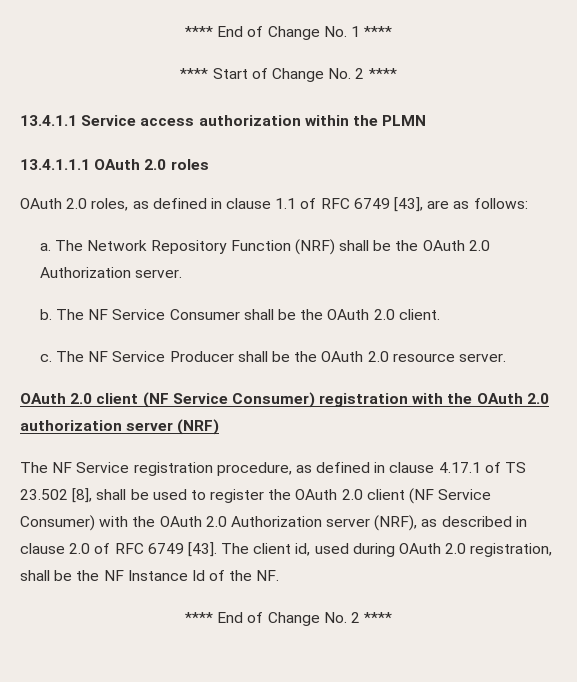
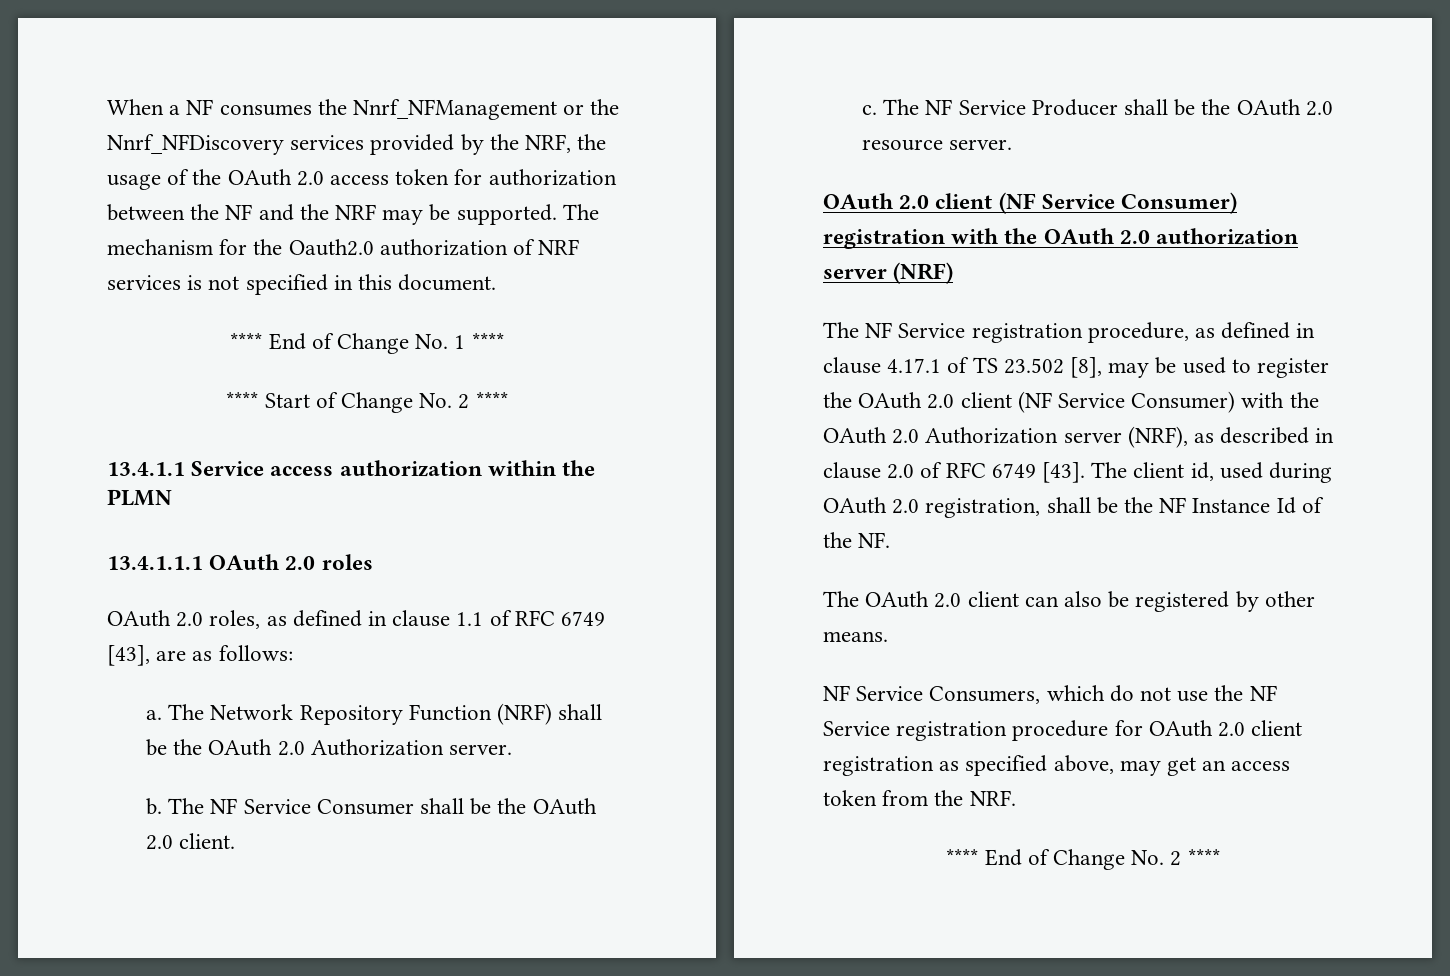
+ When a NF consumes the Nnrf_NFManagement or the Nnrf_NFDiscovery services provided by the NRF, the usage of the OAuth 2.0 access token for authorization between the NF and the NRF may be supported. The mechanism for the Oauth2.0 authorization of NRF services is not specified in this document.
- The NF Service registration procedure, as defined in clause 4.17.1 of TS 23.502 [8], shall be used to register the OAuth 2.0 client (NF Service Consumer) with the OAuth 2.0 Authorization server (NRF), as described in clause 2.0 of RFC 6749 [43].
+ The NF Service registration procedure, as defined in clause 4.17.1 of TS 23.502 [8], may be used to register the OAuth 2.0 client (NF Service Consumer) with the OAuth 2.0 Authorization server (NRF), as described in clause 2.0 of RFC 6749 [43].
+ The OAuth 2.0 client can also be registered by other means.
+ NF Service Consumers, which do not use the NF Service registration procedure for OAuth 2.0 client registration as specified above, may get an access token from the NRF.

